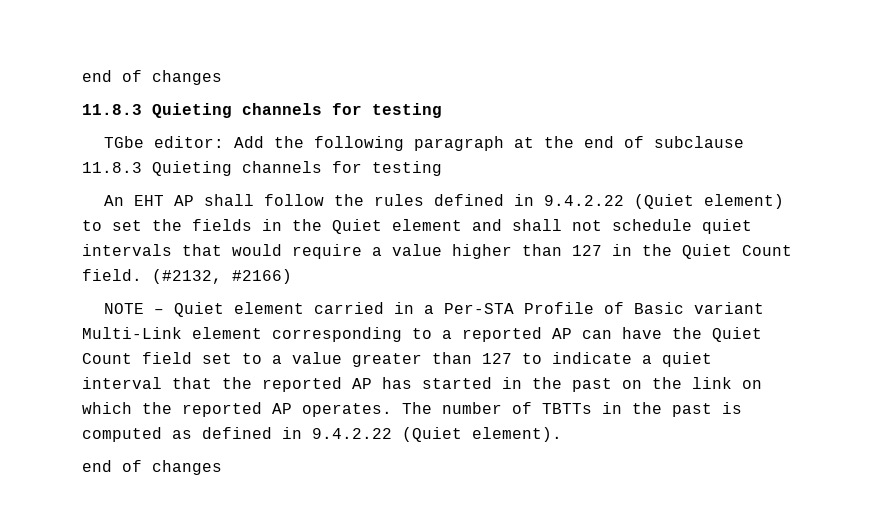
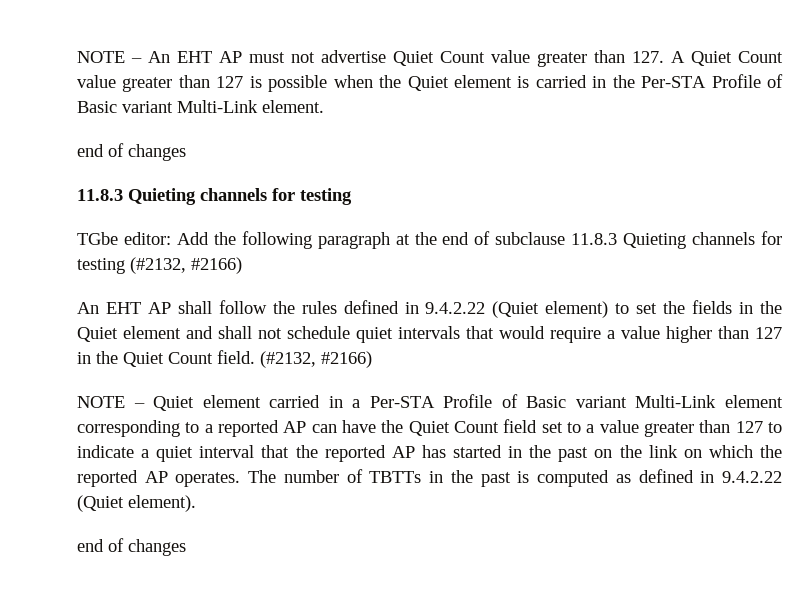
+ NOTE – An EHT AP must not advertise Quiet Count value greater than 127. A Quiet Count value greater than 127 is possible when the Quiet element is carried in the Per-STA Profile of Basic variant Multi-Link element.
- TGbe editor: Add the following paragraph at the end of subclause 11.8.3 Quieting channels for testing
+ TGbe editor: Add the following paragraph at the end of subclause 11.8.3 Quieting channels for testing (#2132, #2166)

